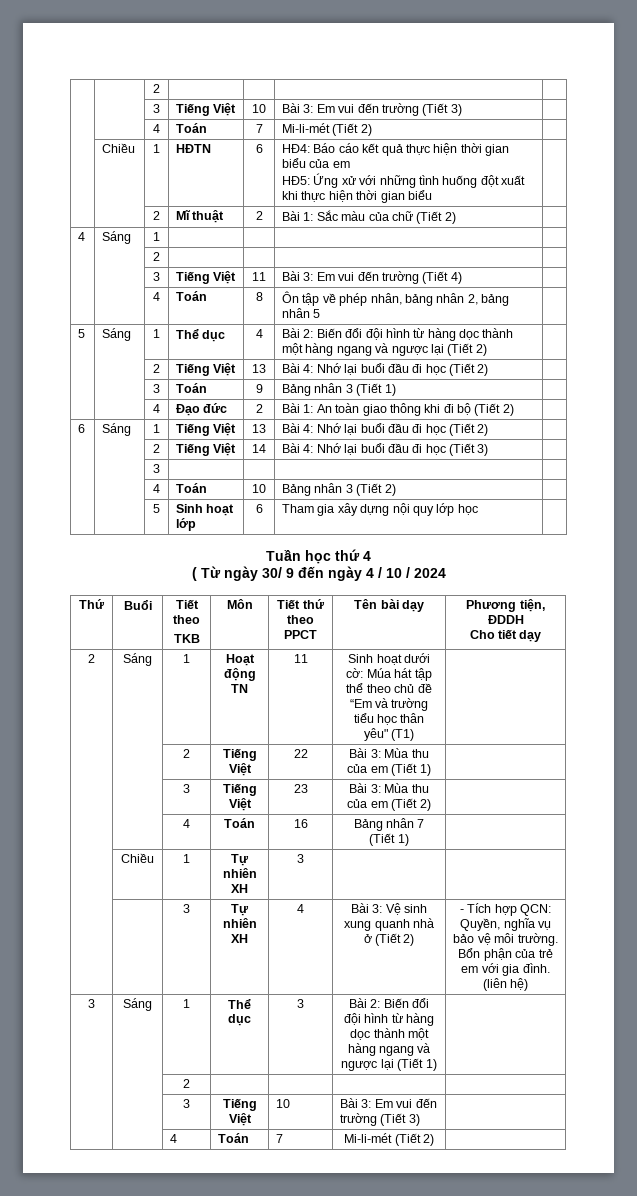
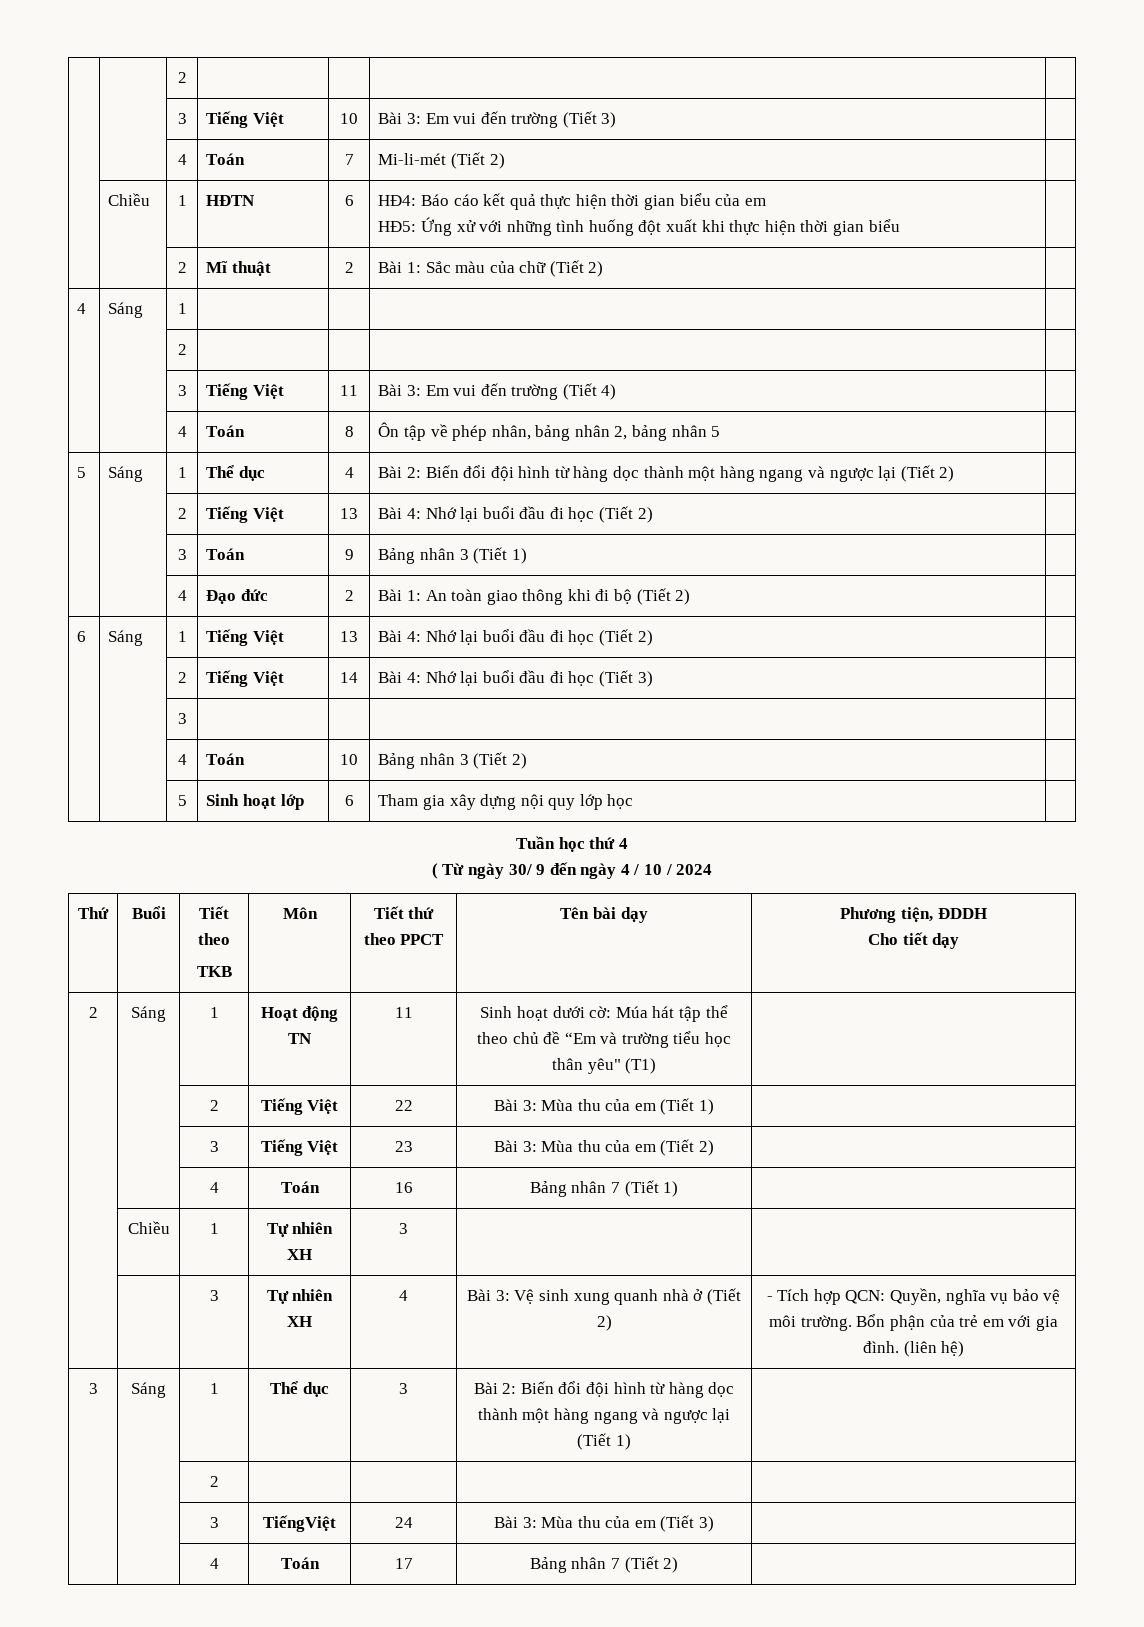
  3 | Sáng | 1 | Thể dục | 3 | Bài 2: Biến đổi đội hình từ hàng dọc thành một hàng ngang và ngược lại (Tiết 1) |
  | | 2 | | | |
- | | 3 | Tiếng Việt | 10 | Bài 3: Em vui đến trường (Tiết 3) |
- | | 4 | Toán | 7 | Mi-li-mét (Tiết 2) |
+ | | 3 | TiếngViệt | 24 | Bài 3: Mùa thu của em (Tiết 3) |
+ | | 4 | Toán | 17 | Bảng nhân 7 (Tiết 2) |

